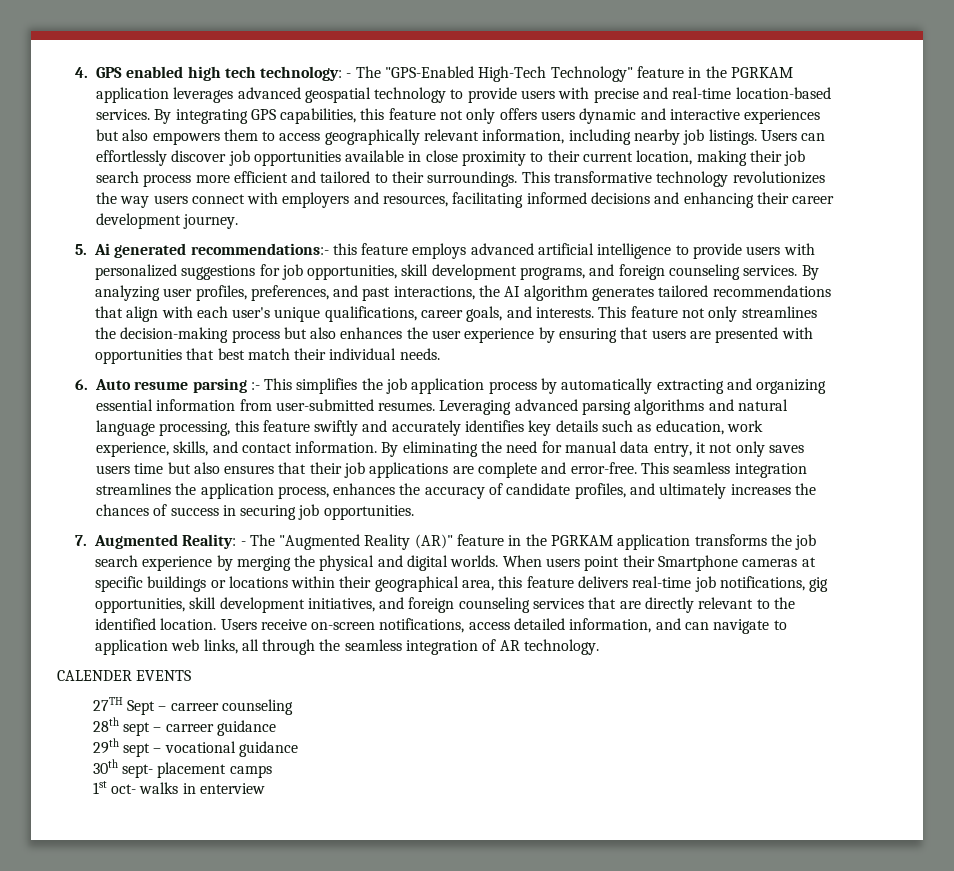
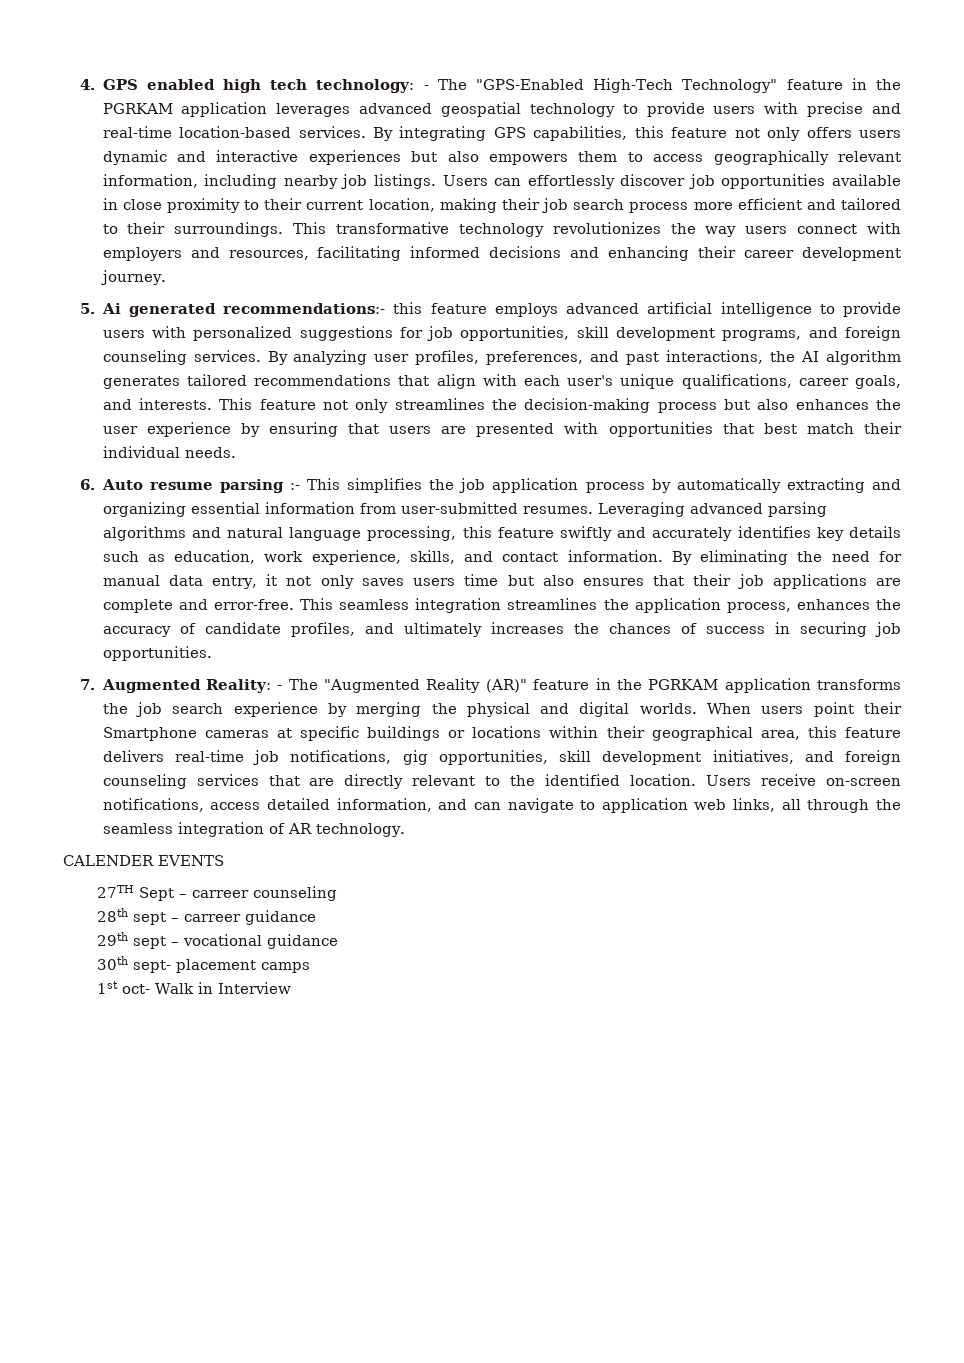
- 1st oct- walks in enterview
+ 1st oct- Walk in Interview

